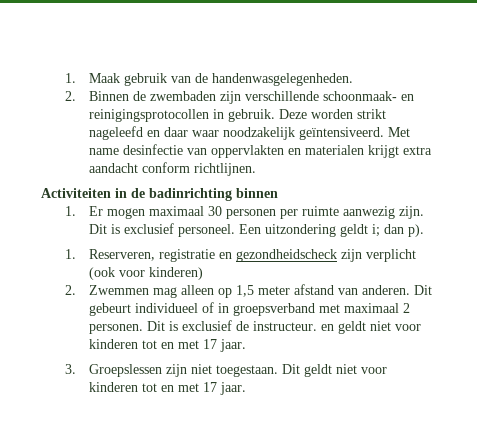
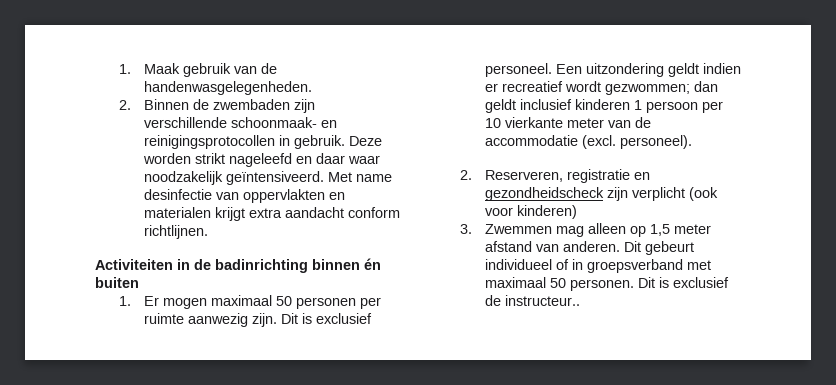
- Activiteiten in de badinrichting binnen
+ Activiteiten in de badinrichting binnen én buiten
- 1. Er mogen maximaal 30 personen per ruimte aanwezig zijn.
+ 1. Er mogen maximaal 50 personen per ruimte aanwezig zijn.
- Een uitzondering geldt i; dan p).
- 1. Reserveren, registratie en gezondheidscheck zijn verplicht (ook voor kinderen)
+ Een uitzondering geldt indien er recreatief wordt gezwommen; dan geldt inclusief kinderen 1 persoon per 10 vierkante meter van de accommodatie (excl. personeel).
+ 2. Reserveren, registratie en gezondheidscheck zijn verplicht (ook voor kinderen)
- 2. Zwemmen mag alleen op 1,5 meter afstand van anderen.
+ 3. Zwemmen mag alleen op 1,5 meter afstand van anderen.
- Dit gebeurt individueel of in groepsverband met maximaal 2 personen.
+ Dit gebeurt individueel of in groepsverband met maximaal 50 personen.
- Dit is exclusief de instructeur. en geldt niet voor kinderen tot en met 17 jaar.
- 3. Groepslessen zijn niet toegestaan. Dit geldt niet voor kinderen tot en met 17 jaar.
+ Dit is exclusief de instructeur..

